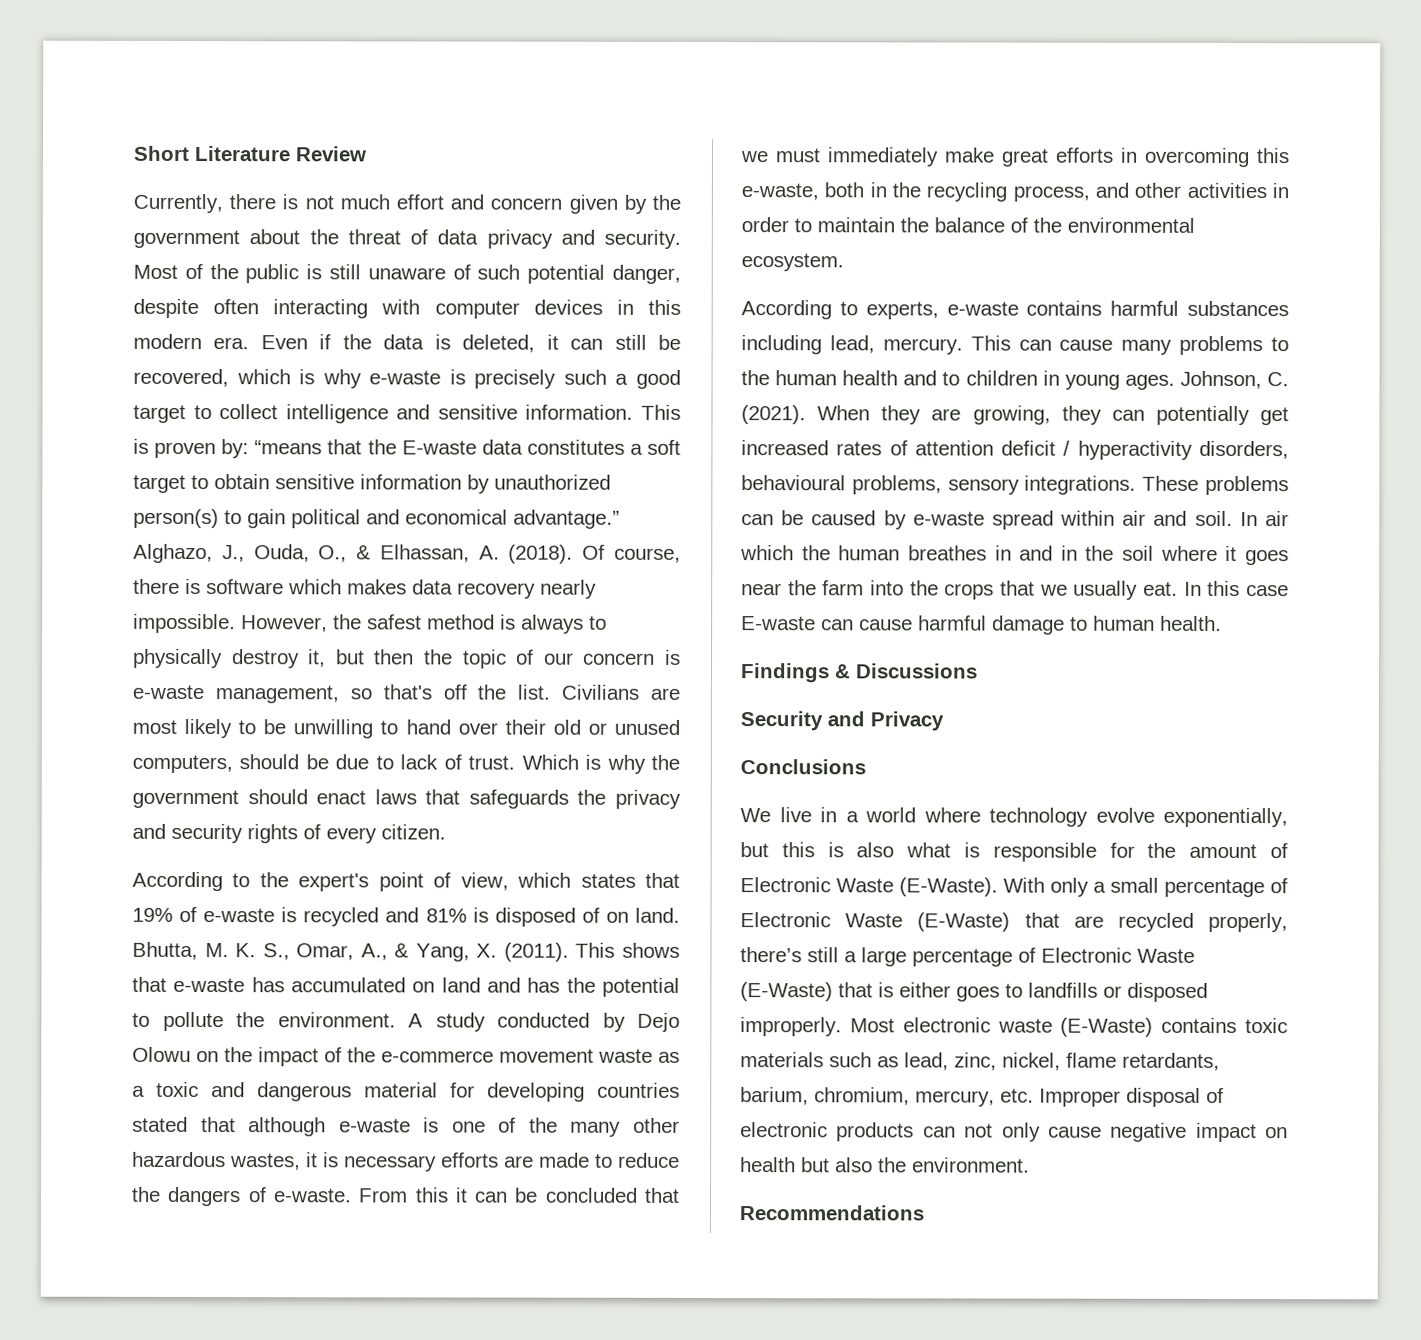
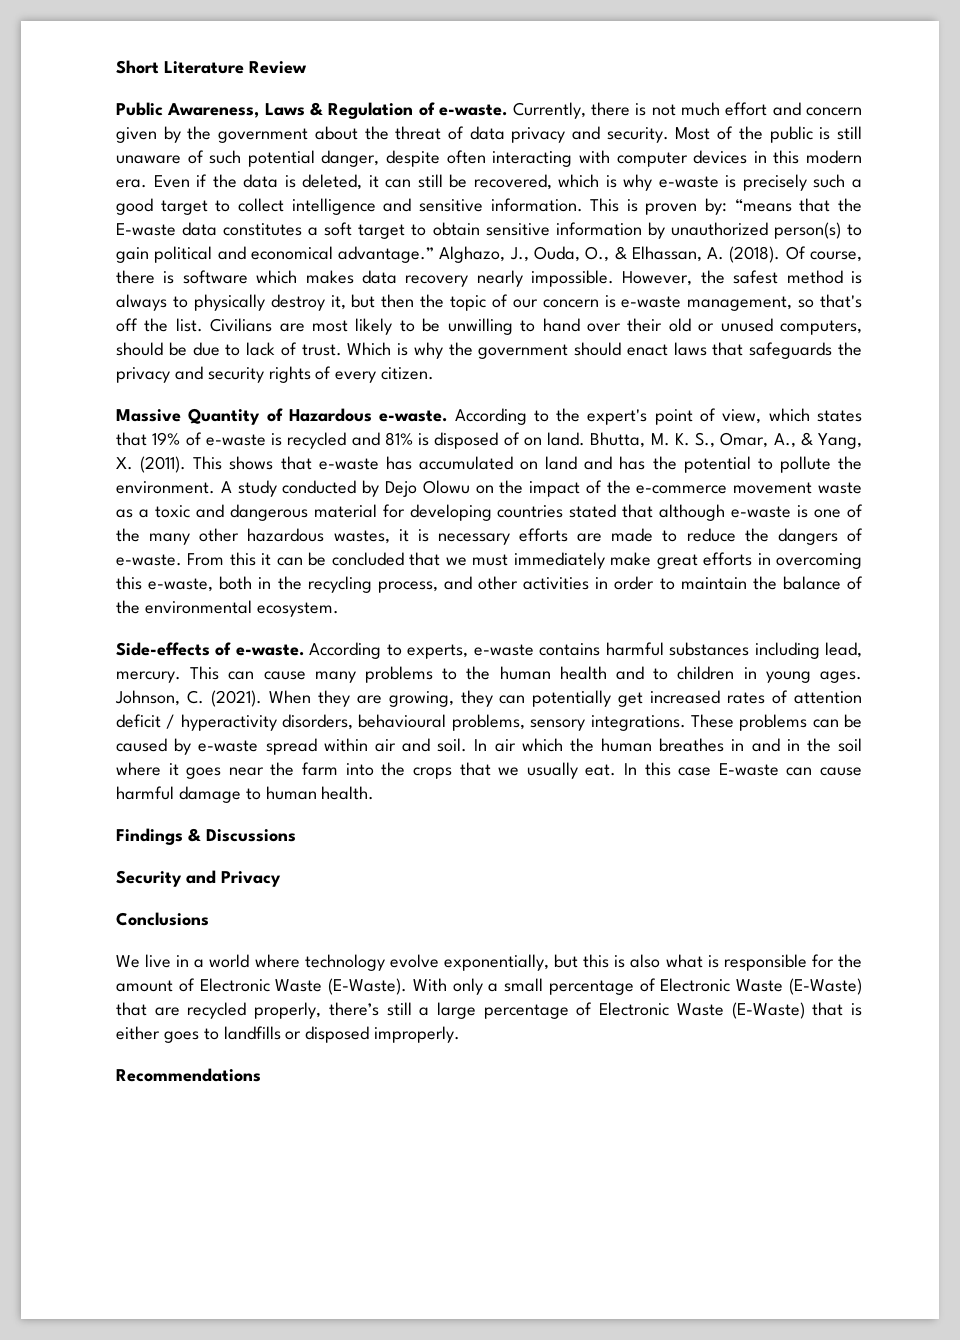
+ Public Awareness, Laws & Regulation of e-waste.
+ Massive Quantity of Hazardous e-waste.
+ Side-effects of e-waste.
- Most electronic waste (E-Waste) contains toxic materials such as lead, zinc, nickel, flame retardants, barium, chromium, mercury, etc. Improper disposal of electronic products can not only cause negative impact on health but also the environment.

